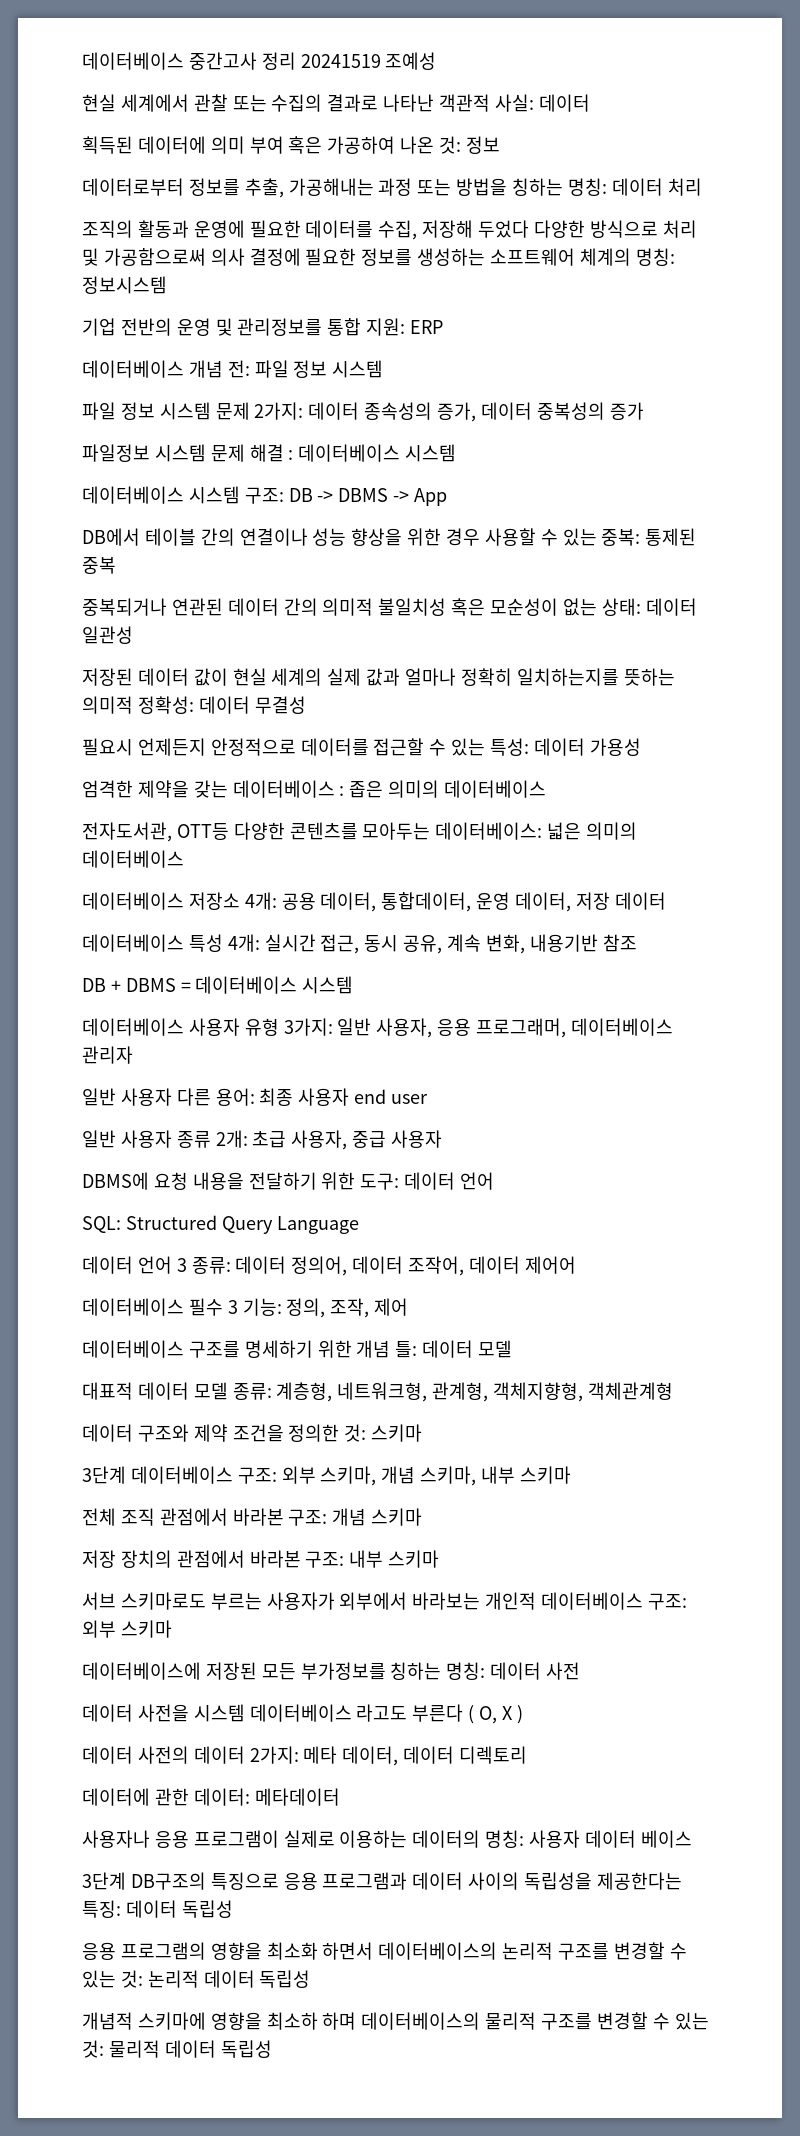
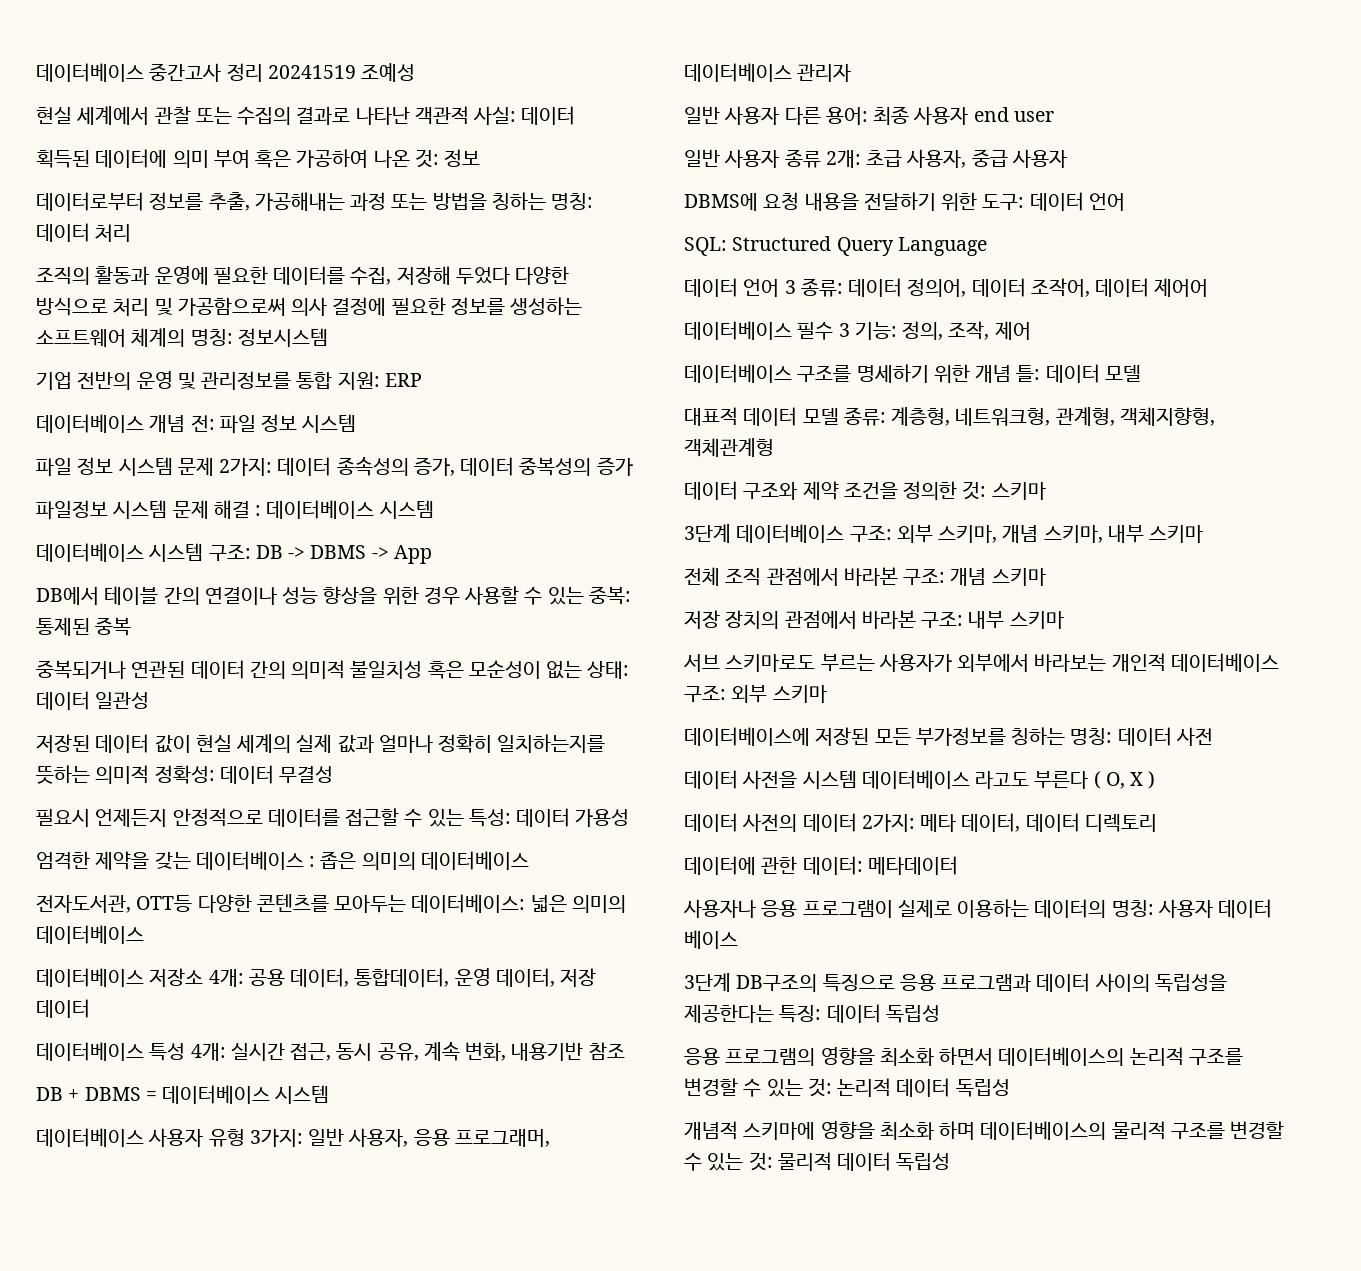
- 개념적 스키마에 영향을 최소하 하며 데이터베이스의 물리적 구조를 변경할 수 있는 것: 물리적 데이터 독립성
+ 개념적 스키마에 영향을 최소화 하며 데이터베이스의 물리적 구조를 변경할 수 있는 것: 물리적 데이터 독립성

